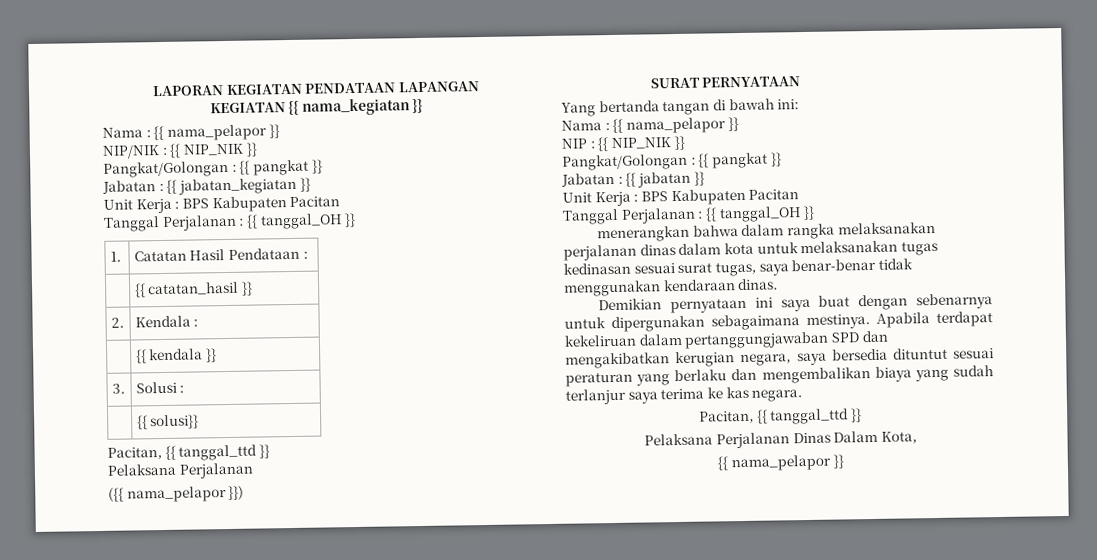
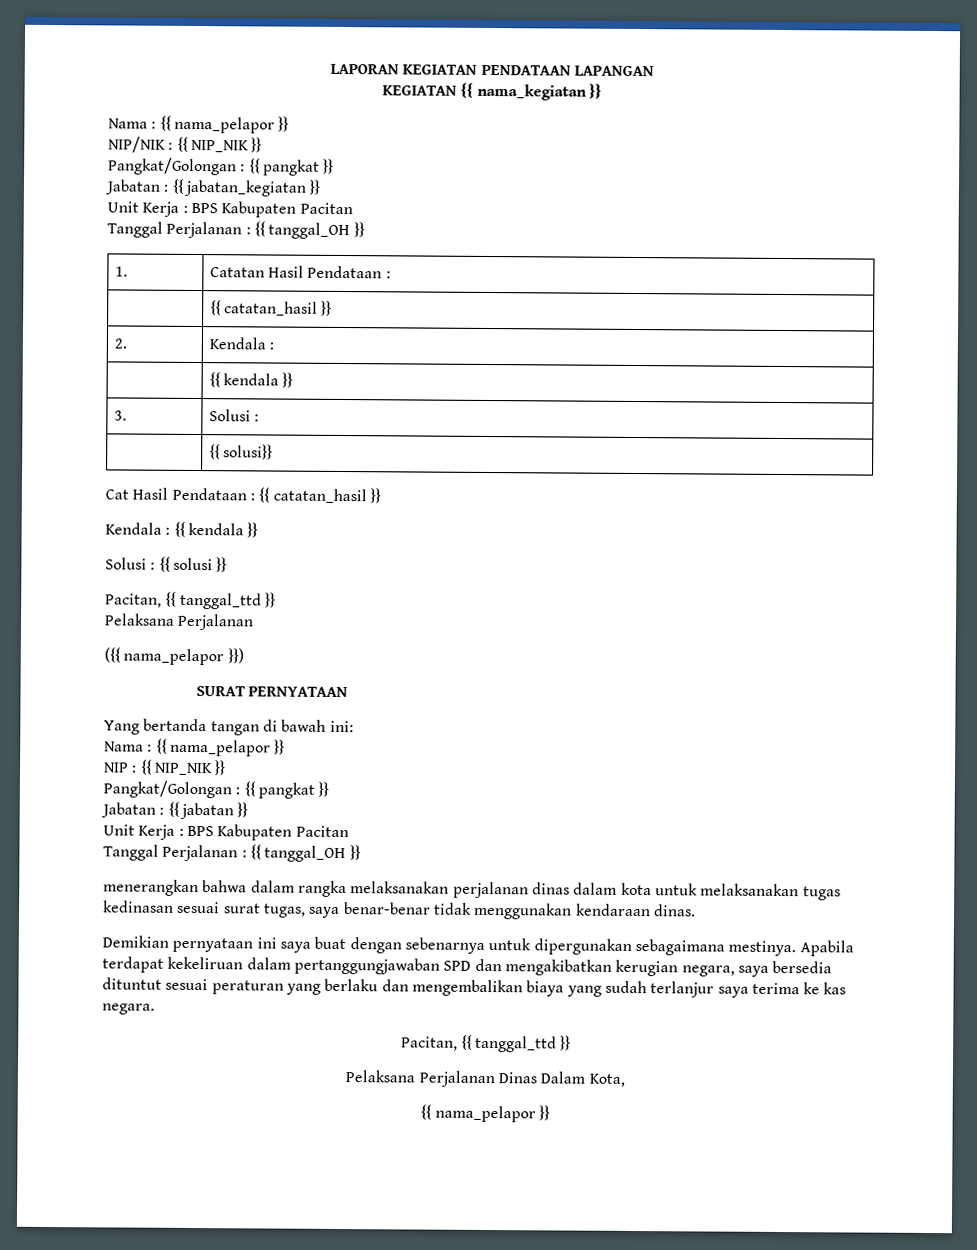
+ Cat Hasil Pendataan : {{ catatan_hasil }}
+ Kendala : {{ kendala }}
+ Solusi : {{ solusi }}

